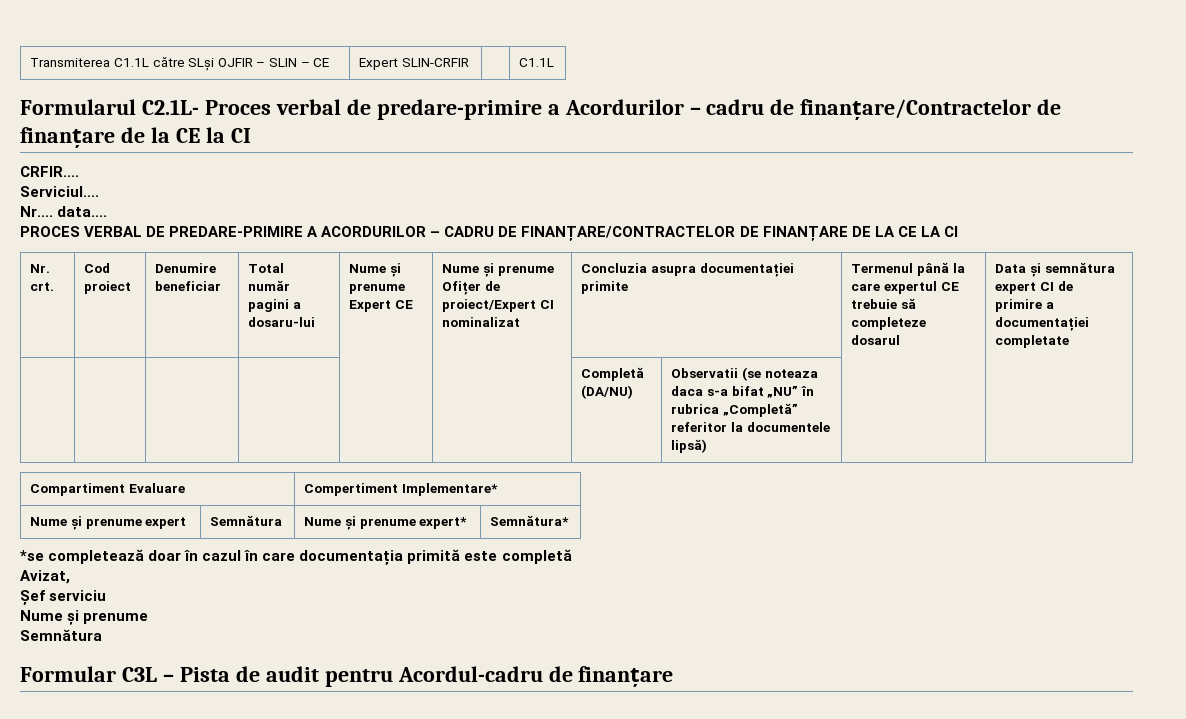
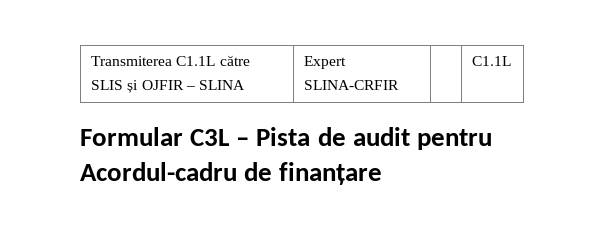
- Transmiterea C1.1L către SLși OJFIR – SLIN – CE | Expert SLIN-CRFIR | | C1.1L
- Formularul C2.1L- Proces verbal de predare-primire a Acordurilor – cadru de finanțare/Contractelor de finanțare de la CE la CI
- CRFIR....
- Serviciul....
- Nr.... data....
- PROCES VERBAL DE PREDARE-PRIMIRE A ACORDURILOR – CADRU DE FINANȚARE/CONTRACTELOR DE FINANȚARE DE LA CE LA CI
- Nr. crt. | Cod proiect | Denumire beneficiar | Total număr pagini a dosaru-lui | Nume și prenume Expert CE | Nume și prenume Ofițer de proiect/Expert CI nominalizat | Concluzia asupra documentației primite | Termenul până la care expertul CE trebuie să completeze dosarul | Data și semnătura expert CI de primire a documentației completate
- | | | | | | Completă (DA/NU) | Observatii (se noteaza daca s-a bifat „NU” în rubrica „Completă” referitor la documentele lipsă) | |
- Compartiment Evaluare | Compertiment Implementare*
- Nume și prenume expert | Semnătura | Nume și prenume expert* | Semnătura*
- *se completează doar în cazul în care documentația primită este completă
- Avizat,
- Șef serviciu
- Nume și prenume
- Semnătura
+ Transmiterea C1.1L către SLIS și OJFIR – SLINA | Expert SLINA-CRFIR | | C1.1L

